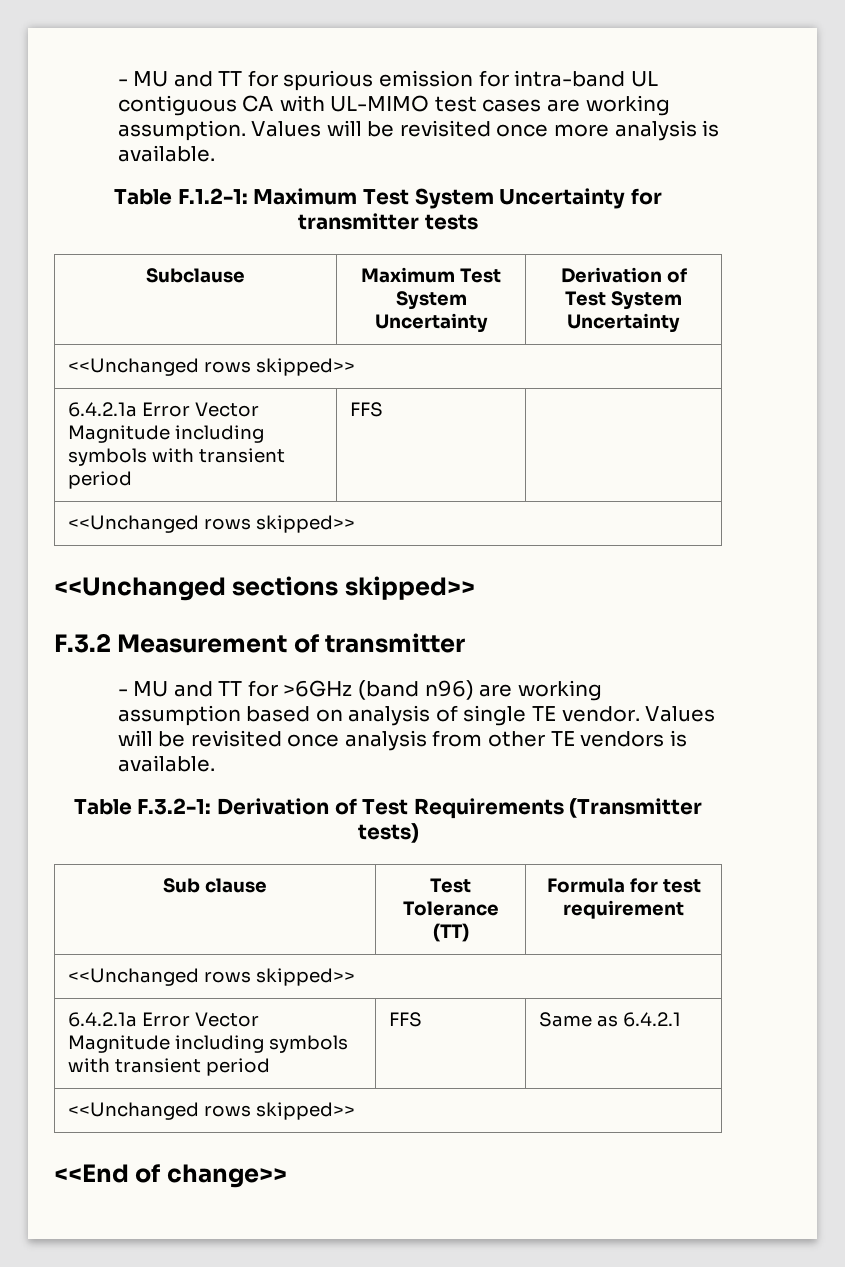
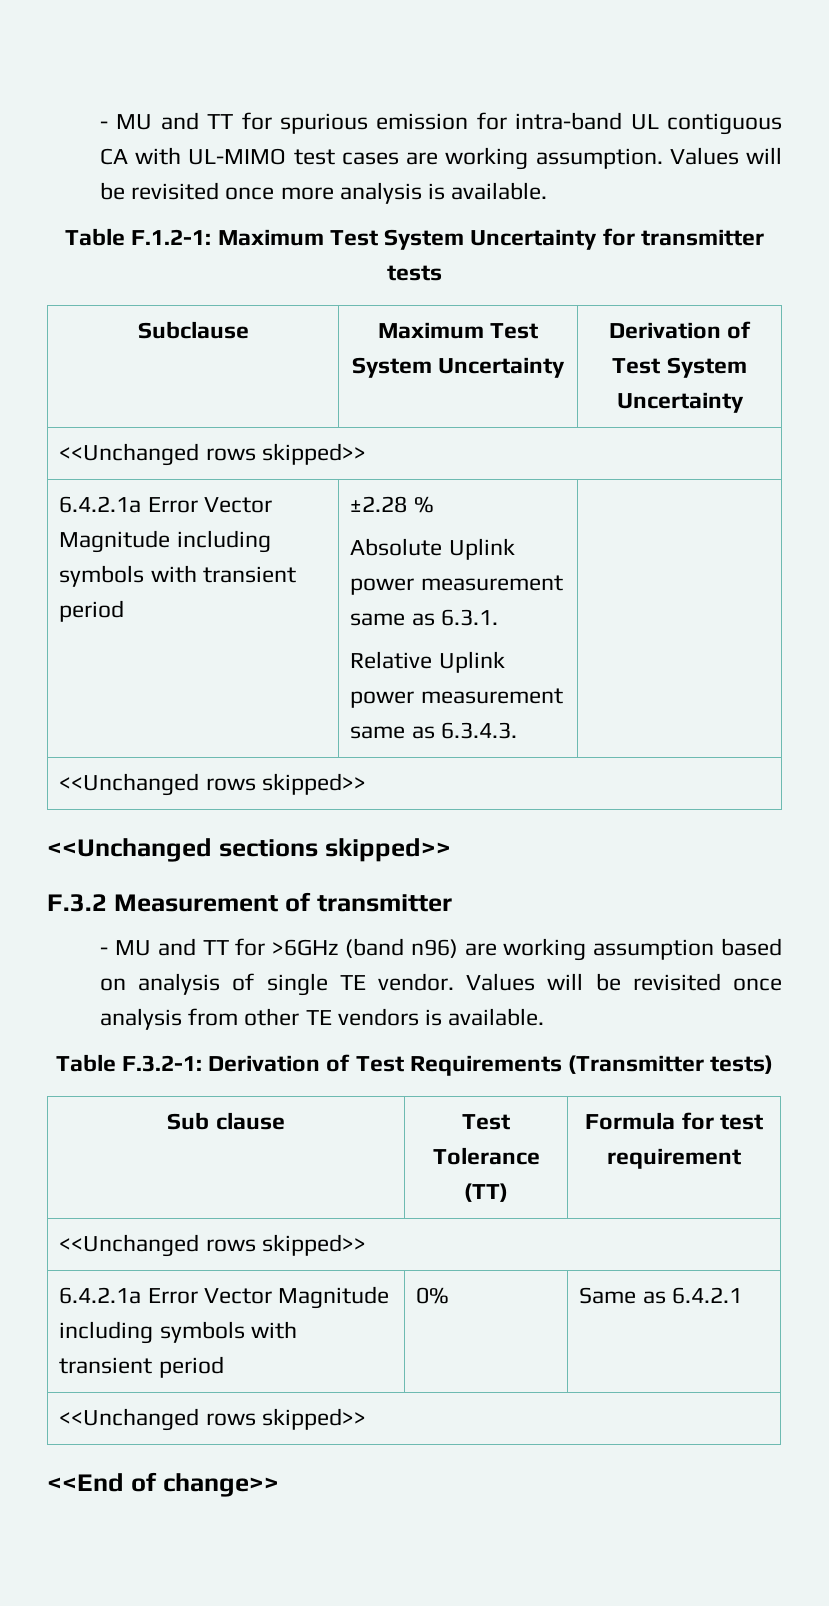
  Subclause | Maximum Test System Uncertainty | Derivation of Test System Uncertainty
  <<Unchanged rows skipped>>
- 6.4.2.1a Error Vector Magnitude including symbols with transient period | FFS |
+ 6.4.2.1a Error Vector Magnitude including symbols with transient period | ±2.28 %
+ Absolute Uplink power measurement same as 6.3.1.
+ Relative Uplink power measurement same as 6.3.4.3. |
- 6.4.2.1a Error Vector Magnitude including symbols with transient period | FFS | Same as 6.4.2.1
+ 6.4.2.1a Error Vector Magnitude including symbols with transient period | 0% | Same as 6.4.2.1

